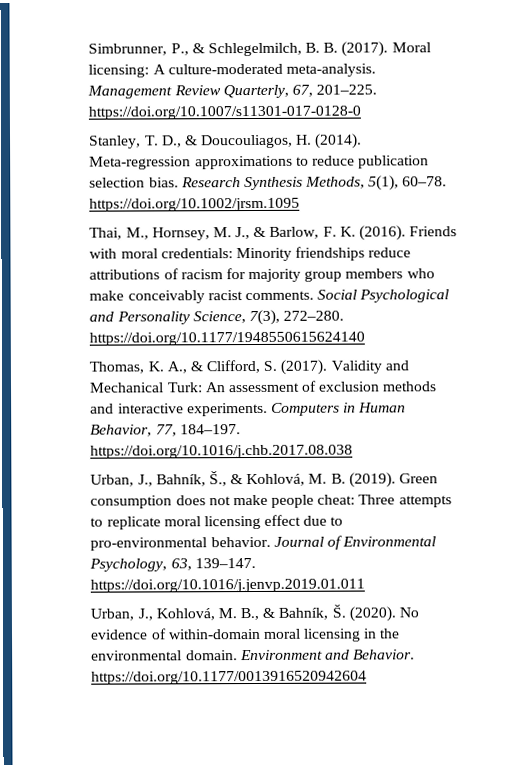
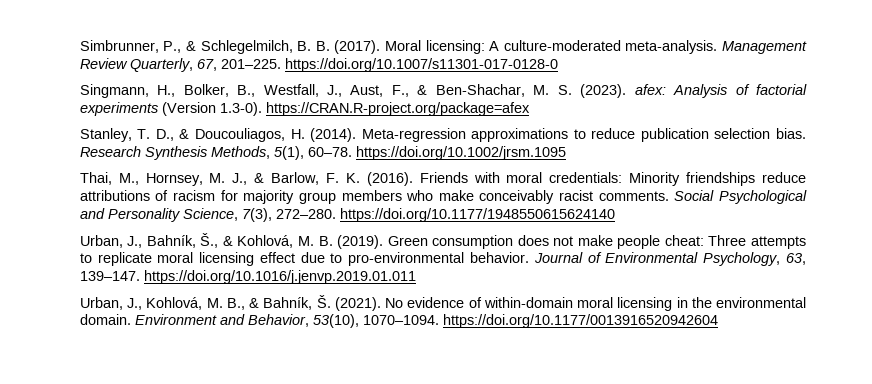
+ Singmann, H., Bolker, B., Westfall, J., Aust, F., & Ben-Shachar, M. S. (2023). afex: Analysis of factorial experiments (Version 1.3-0). https://CRAN.R-project.org/package=afex
- Thomas, K. A., & Clifford, S. (2017). Validity and Mechanical Turk: An assessment of exclusion methods and interactive experiments. Computers in Human Behavior, 77, 184–197. https://doi.org/10.1016/j.chb.2017.08.038
- Urban, J., Kohlová, M. B., & Bahník, Š. (2020).
+ Urban, J., Kohlová, M. B., & Bahník, Š. (2021).
- Environment and Behavior. https://doi.org/10.1177/0013916520942604
+ Environment and Behavior, 53(10), 1070–1094. https://doi.org/10.1177/0013916520942604

